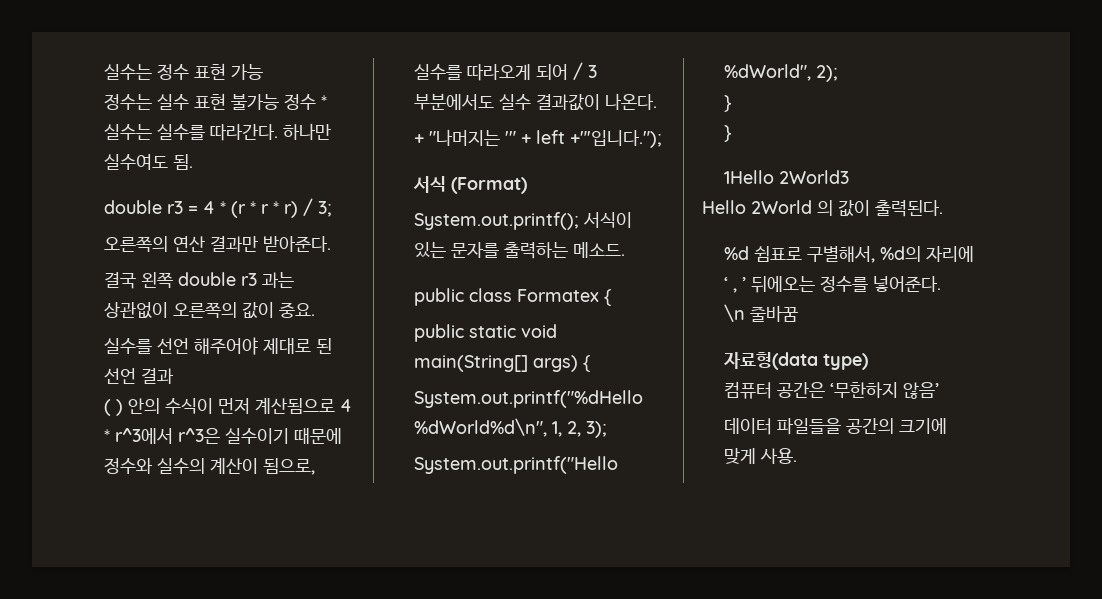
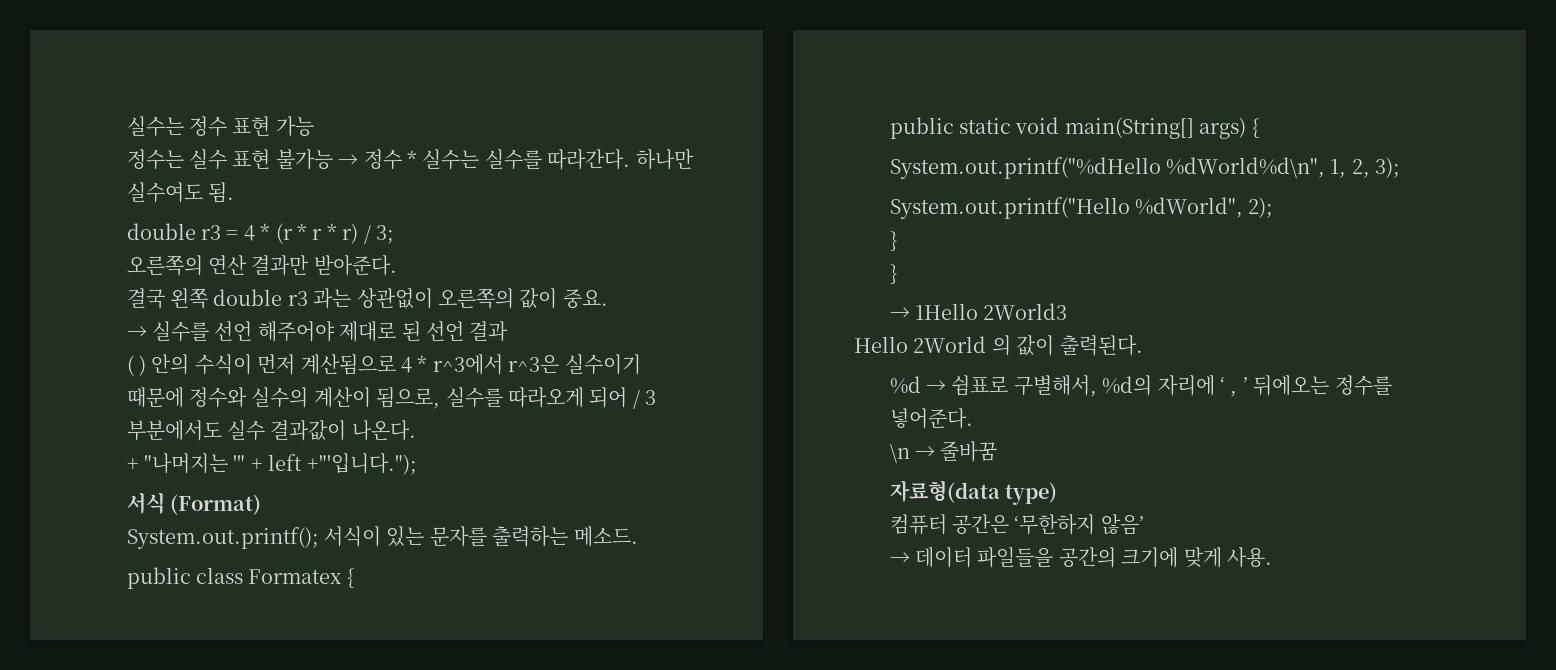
- 정수는 실수 표현 불가능 정수 * 실수는 실수를 따라간다.
+ 정수는 실수 표현 불가능 → 정수 * 실수는 실수를 따라간다.
- 실수를 선언 해주어야 제대로 된 선언 결과
+ → 실수를 선언 해주어야 제대로 된 선언 결과
- 1Hello 2World3
+ → 1Hello 2World3
- %d 쉼표로 구별해서, %d의 자리에 ‘ , ’ 뒤에오는 정수를 넣어준다.
+ %d → 쉼표로 구별해서, %d의 자리에 ‘ , ’ 뒤에오는 정수를 넣어준다.
- \n 줄바꿈
+ \n → 줄바꿈
- 데이터 파일들을 공간의 크기에 맞게 사용.
+ → 데이터 파일들을 공간의 크기에 맞게 사용.

